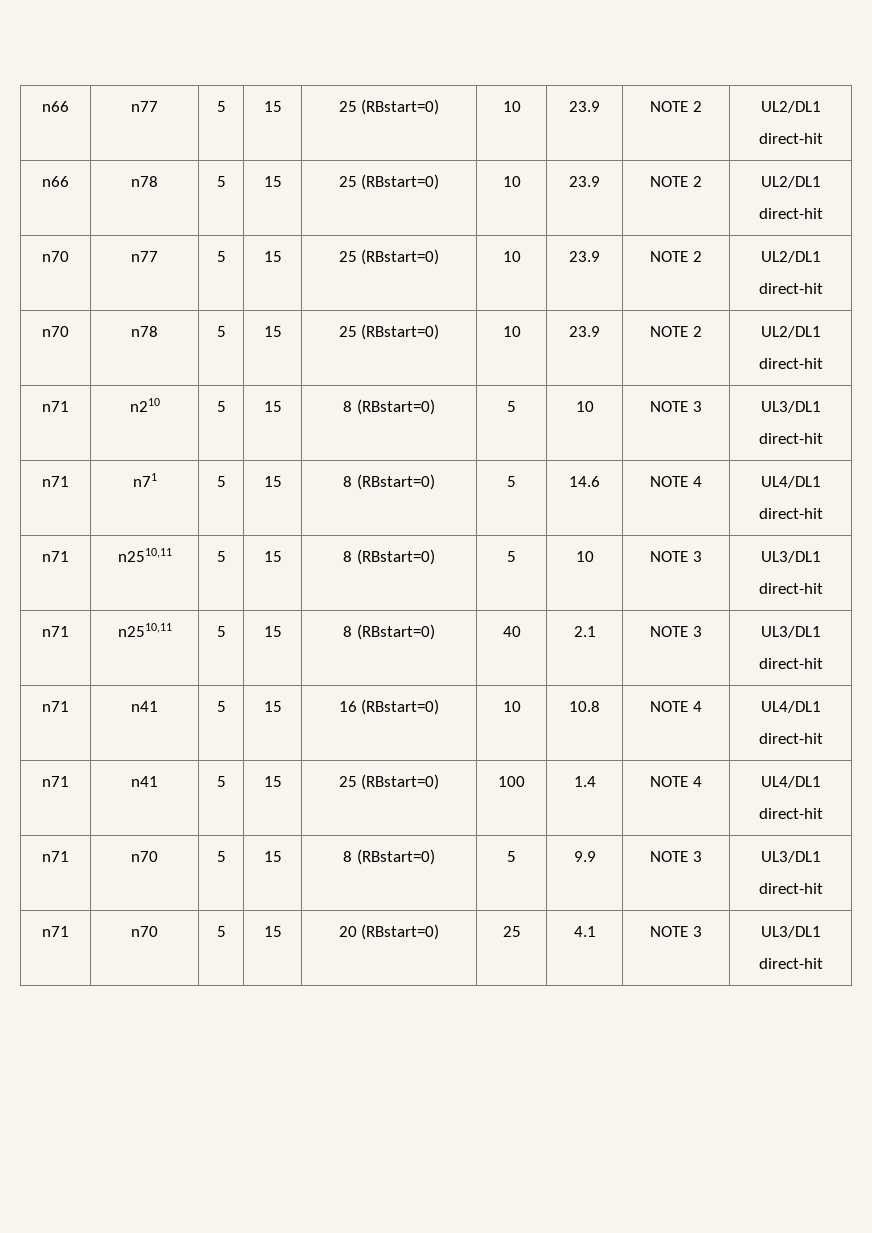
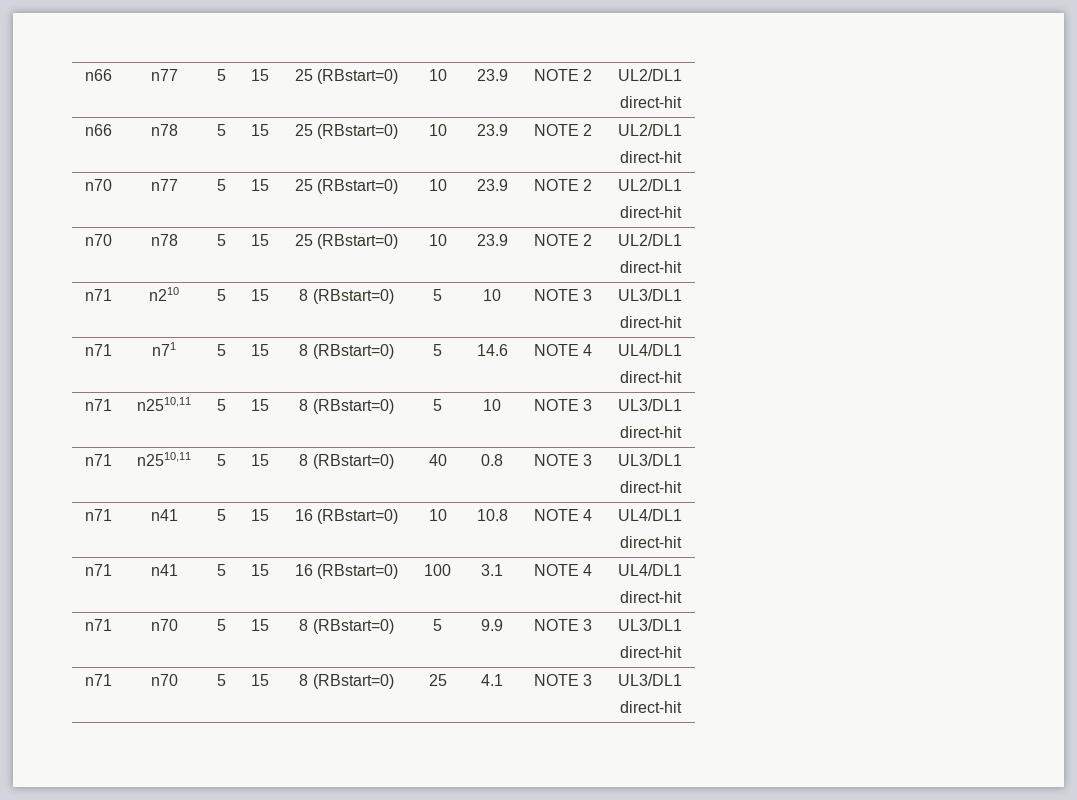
- n71 | n2510,11 | 5 | 15 | 8 (RBstart=0) | 40 | 2.1 | NOTE 3 | UL3/DL1
+ n71 | n2510,11 | 5 | 15 | 8 (RBstart=0) | 40 | 0.8 | NOTE 3 | UL3/DL1
- n71 | n41 | 5 | 15 | 25 (RBstart=0) | 100 | 1.4 | NOTE 4 | UL4/DL1
+ n71 | n41 | 5 | 15 | 16 (RBstart=0) | 100 | 3.1 | NOTE 4 | UL4/DL1
- n71 | n70 | 5 | 15 | 20 (RBstart=0) | 25 | 4.1 | NOTE 3 | UL3/DL1
+ n71 | n70 | 5 | 15 | 8 (RBstart=0) | 25 | 4.1 | NOTE 3 | UL3/DL1

